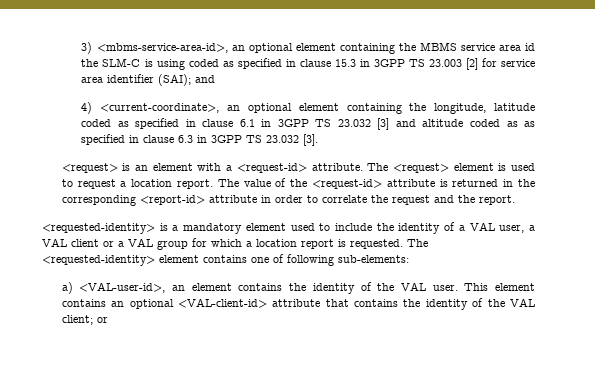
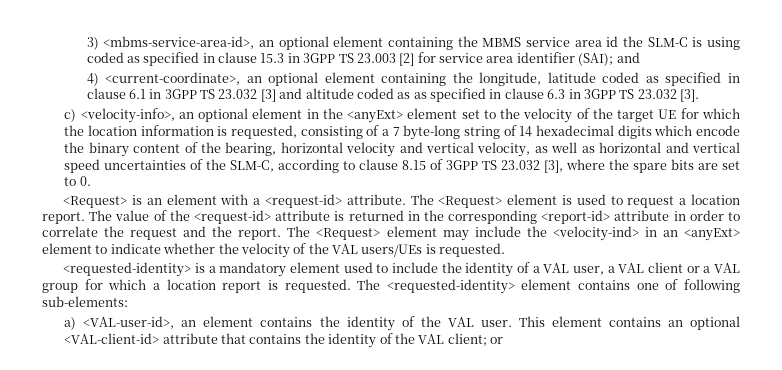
- <request> is an element with a <request-id> attribute.
+ c) <velocity-info>, an optional element in the <anyExt> element set to the velocity of the target UE for which the location information is requested, consisting of a 7 byte-long string of 14 hexadecimal digits which encode the binary content of the bearing, horizontal velocity and vertical velocity, as well as horizontal and vertical speed uncertainties of the SLM-C, according to clause 8.15 of 3GPP TS 23.032 [3], where the spare bits are set to 0.
+ <Request> is an element with a <request-id> attribute.
- The <request> element is used to request a location report.
+ The <Request> element is used to request a location report.
+ The <Request> element may include the <velocity-ind> in an <anyExt> element to indicate whether the velocity of the VAL users/UEs is requested.

